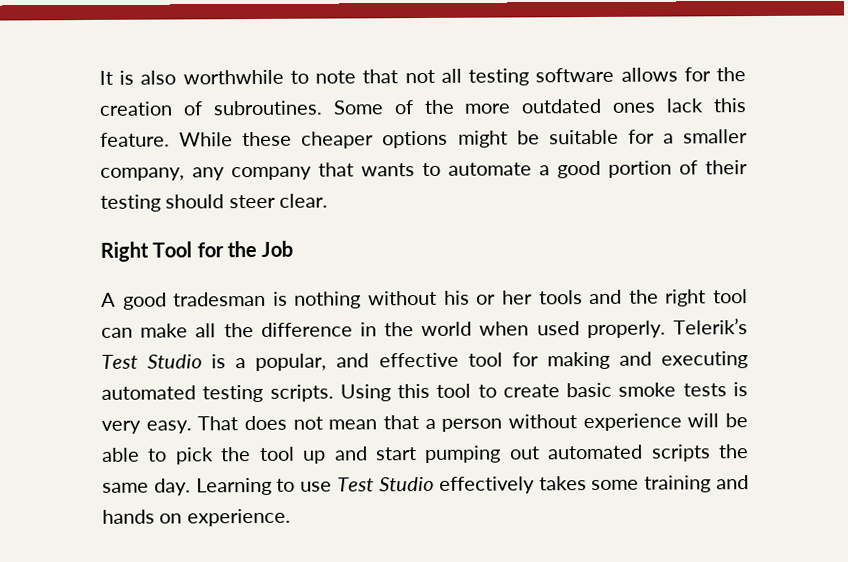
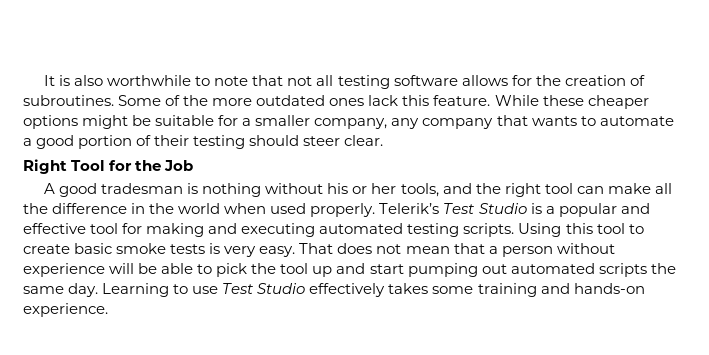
- A good tradesman is nothing without his or her tools and the right tool can make all the difference in the world when used properly.
+ A good tradesman is nothing without his or her tools, and the right tool can make all the difference in the world when used properly.
- Telerik’s Test Studio is a popular, and effective tool for making and executing automated testing scripts.
+ Telerik’s Test Studio is a popular and effective tool for making and executing automated testing scripts.
- Learning to use Test Studio effectively takes some training and hands on experience.
+ Learning to use Test Studio effectively takes some training and hands-on experience.

